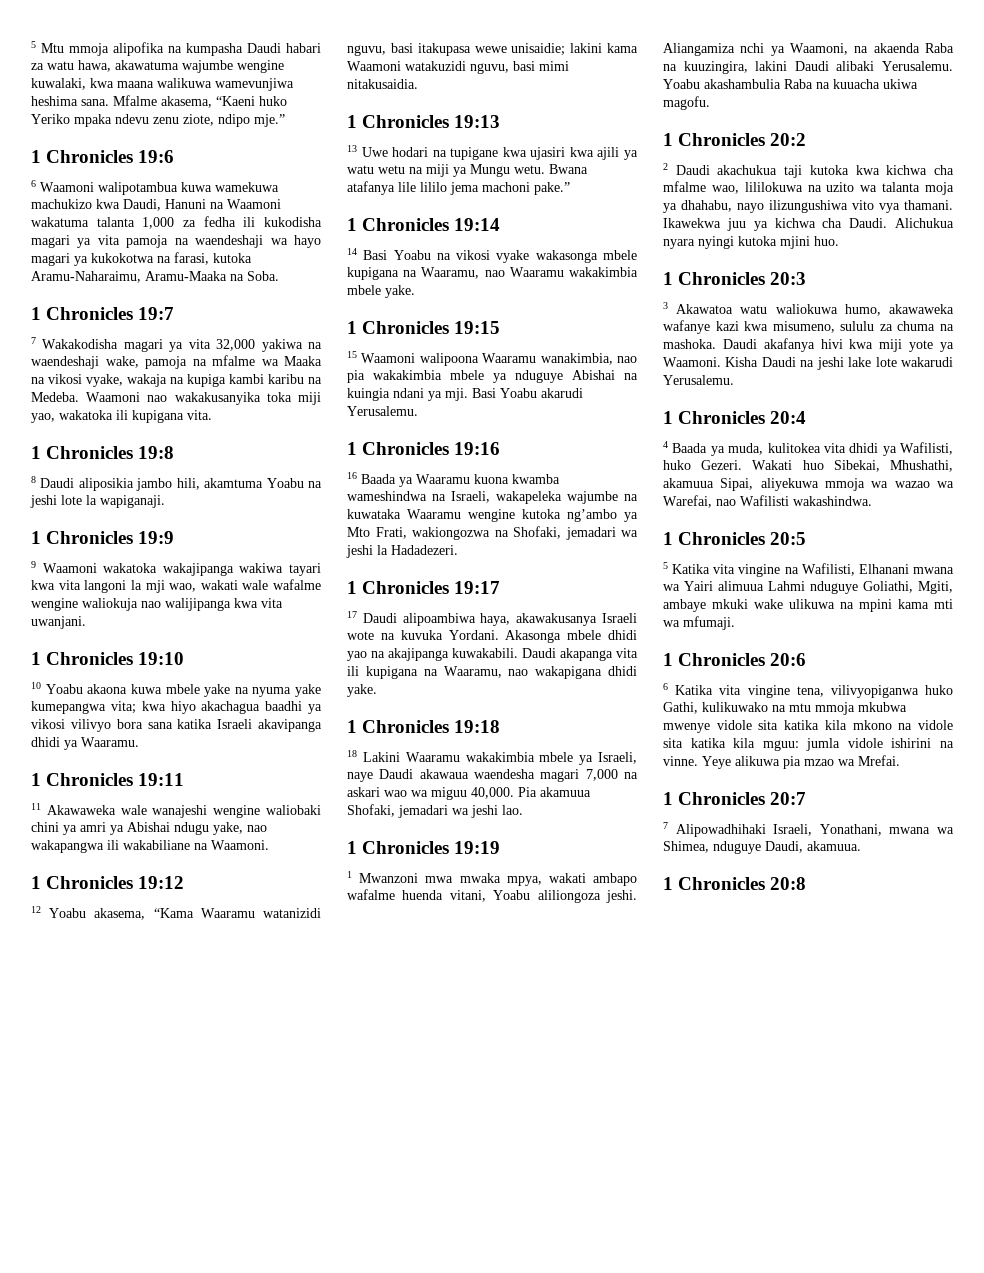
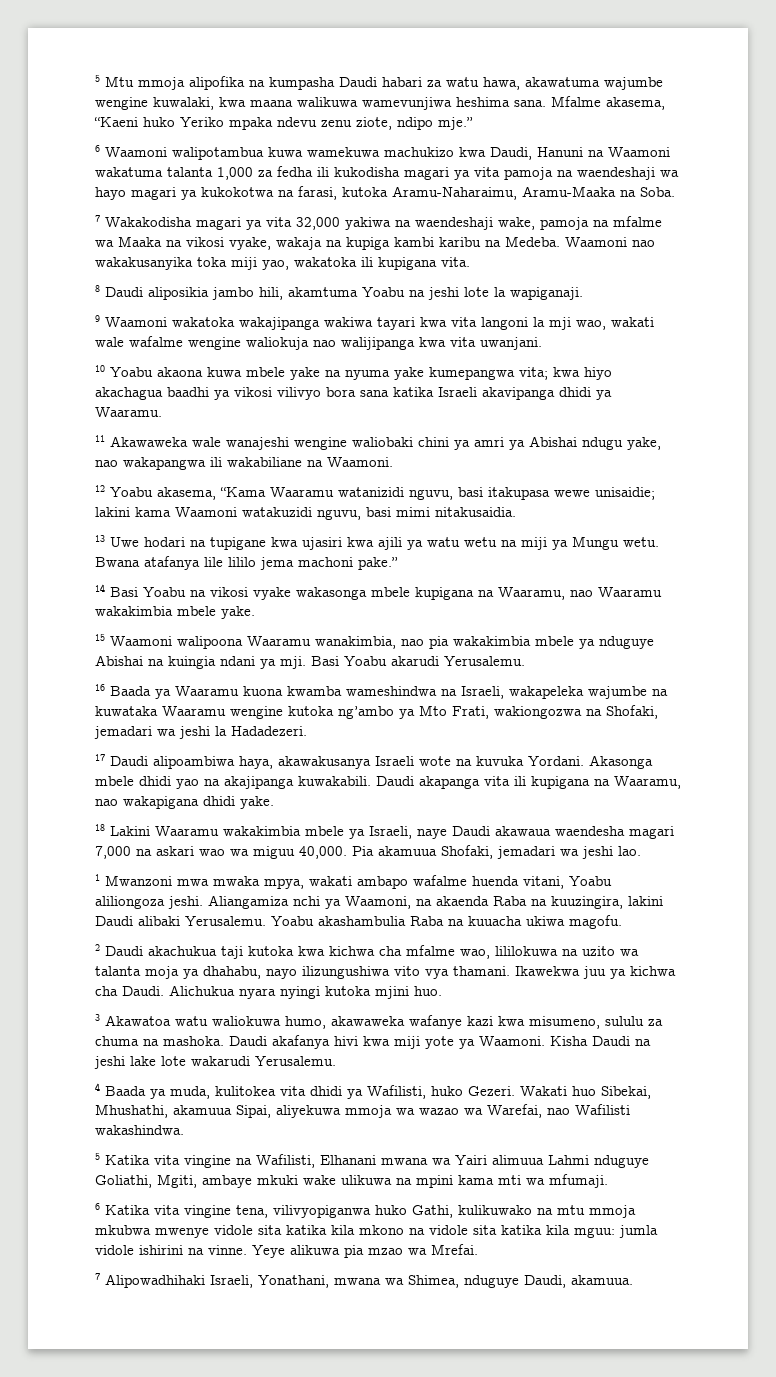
- 1 Chronicles 19:6
- 1 Chronicles 19:7
- 1 Chronicles 19:8
- 1 Chronicles 19:9
- 1 Chronicles 19:10
- 1 Chronicles 19:11
- 1 Chronicles 19:12
- 1 Chronicles 19:13
- 1 Chronicles 19:14
- 1 Chronicles 19:15
- 1 Chronicles 19:16
- 1 Chronicles 19:17
- 1 Chronicles 19:18
- 1 Chronicles 19:19
- 1 Chronicles 20:2
- 1 Chronicles 20:3
- 1 Chronicles 20:4
- 1 Chronicles 20:5
- 1 Chronicles 20:6
- 1 Chronicles 20:7
- 1 Chronicles 20:8

